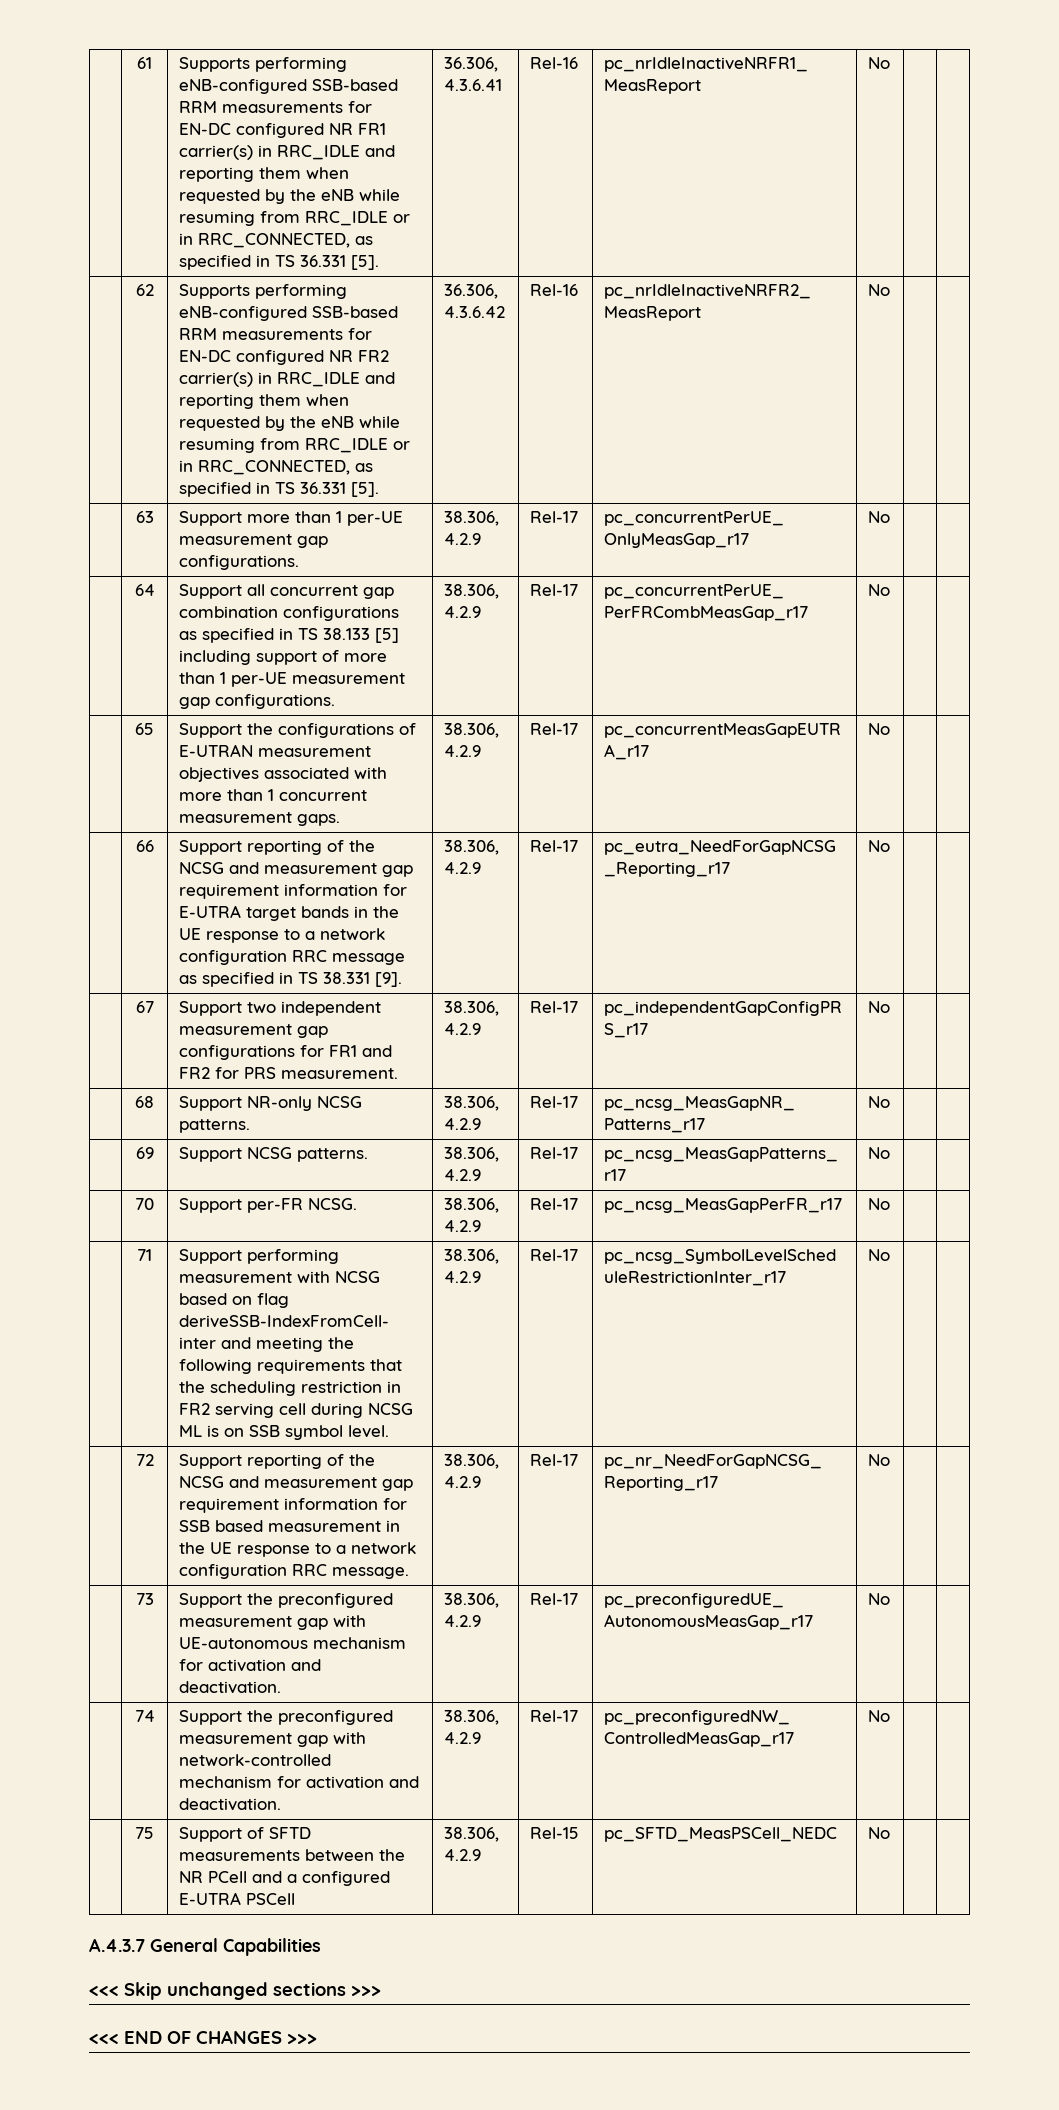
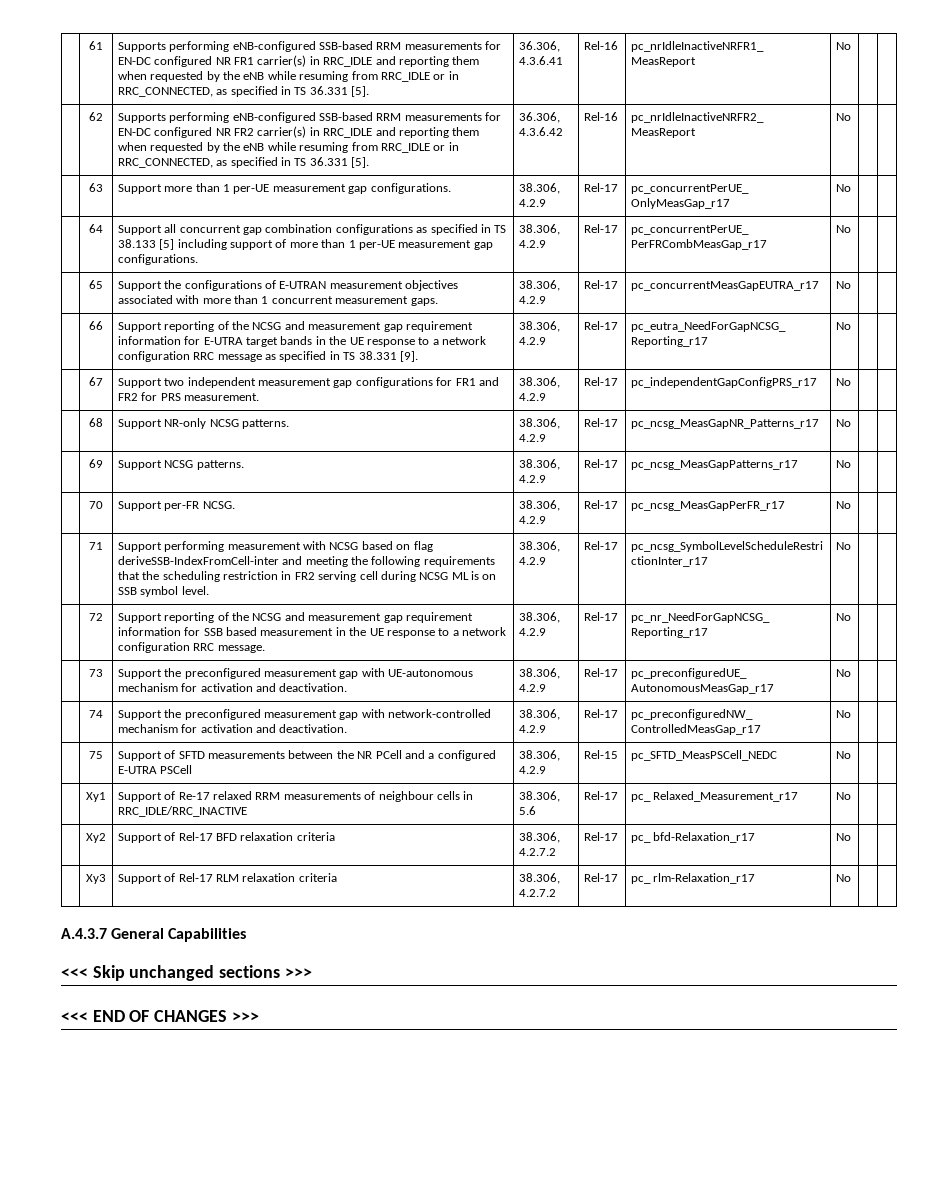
+ | Xy1 | Support of Re-17 relaxed RRM measurements of neighbour cells in RRC_IDLE/RRC_INACTIVE | 38.306, 5.6 | Rel-17 | pc_ Relaxed_Measurement_r17 | No | |
+ | Xy2 | Support of Rel-17 BFD relaxation criteria | 38.306, 4.2.7.2 | Rel-17 | pc_ bfd-Relaxation_r17 | No | |
+ | Xy3 | Support of Rel-17 RLM relaxation criteria | 38.306, 4.2.7.2 | Rel-17 | pc_ rlm-Relaxation_r17 | No | |

